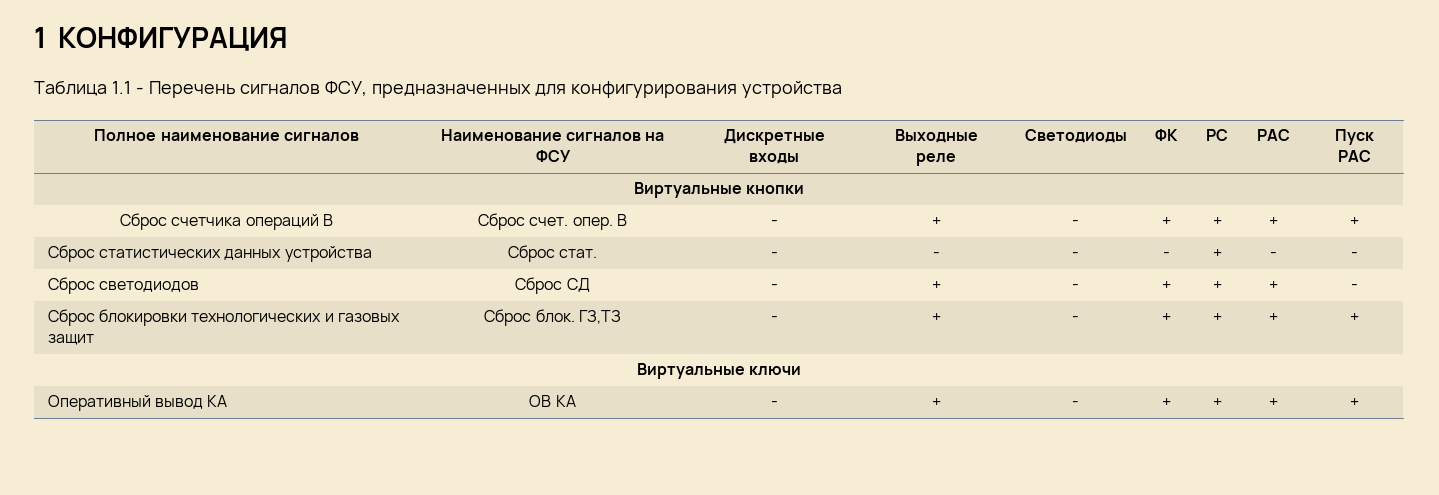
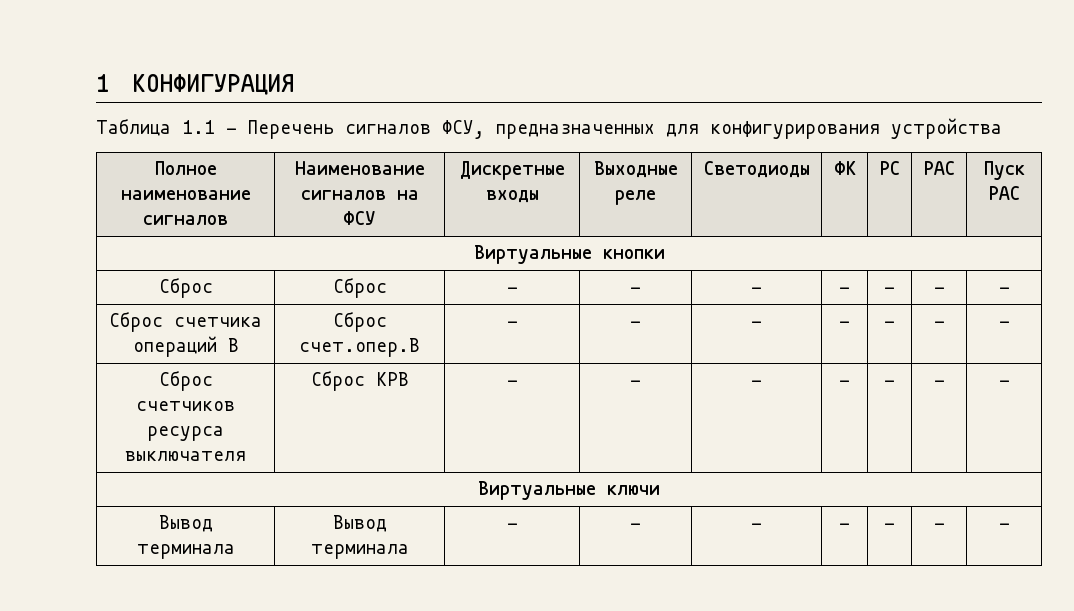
- Сброс счетчика операций В | Сброс счет. опер. В | - | + | - | + | + | + | +
- Сброс статистических данных устройства | Сброс стат. | - | - | - | - | + | - | -
- Сброс светодиодов | Сброс СД | - | + | - | + | + | + | -
- Сброс блокировки технологических и газовых защит | Сброс блок. ГЗ,ТЗ | - | + | - | + | + | + | +
+ Сброс | Сброс | - | - | - | - | - | - | -
+ Сброс счетчика операций В | Сброс счет.опер.В | - | - | - | - | - | - | -
+ Сброс счетчиков ресурса выключателя | Сброс КРВ | - | - | - | - | - | - | -
  Виртуальные ключи
- Оперативный вывод КА | ОВ КА | - | + | - | + | + | + | +
+ Вывод терминала | Вывод терминала | - | - | - | - | - | - | -

